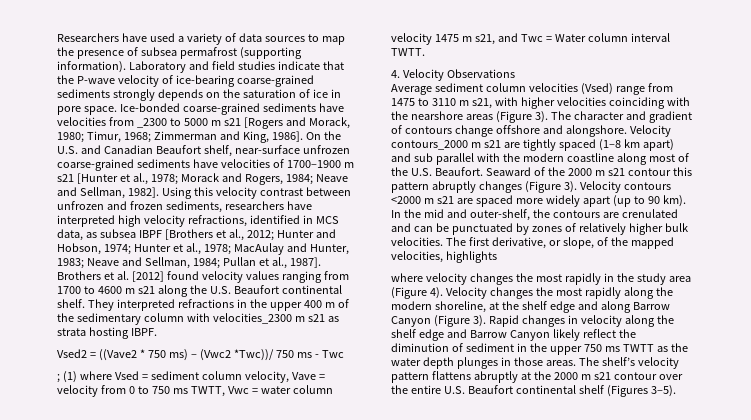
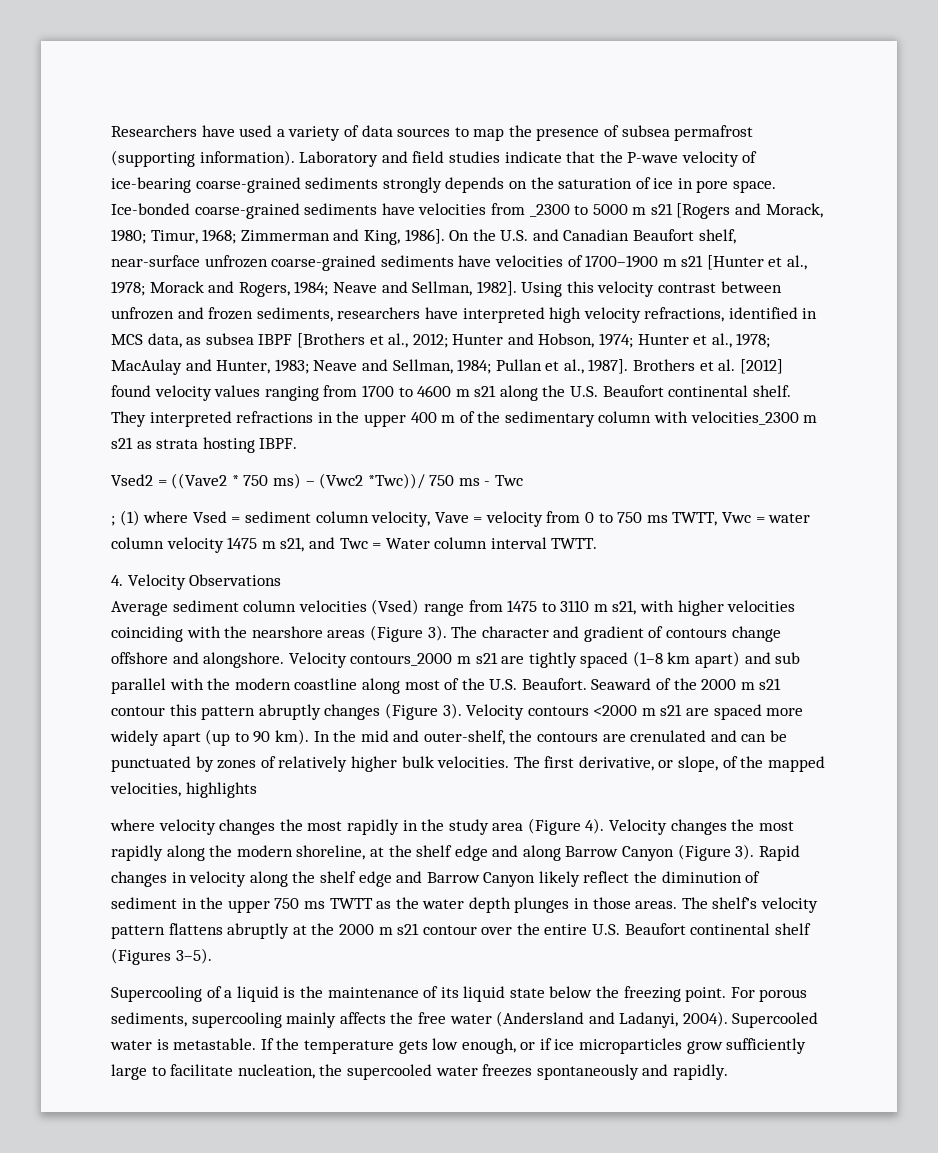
+ Supercooling of a liquid is the maintenance of its liquid state below the freezing point. For porous sediments, supercooling mainly affects the free water (Andersland and Ladanyi, 2004). Supercooled water is metastable. If the temperature gets low enough, or if ice microparticles grow sufficiently large to facilitate nucleation, the supercooled water freezes spontaneously and rapidly.

